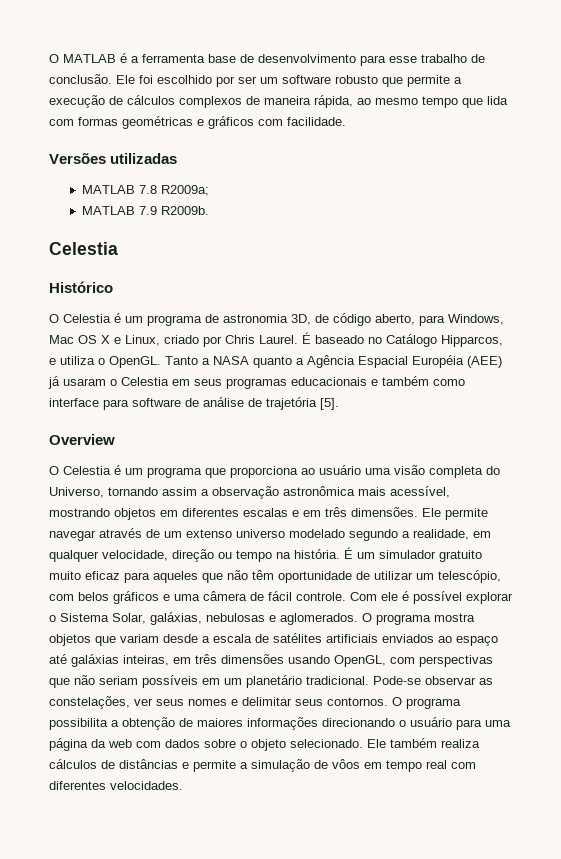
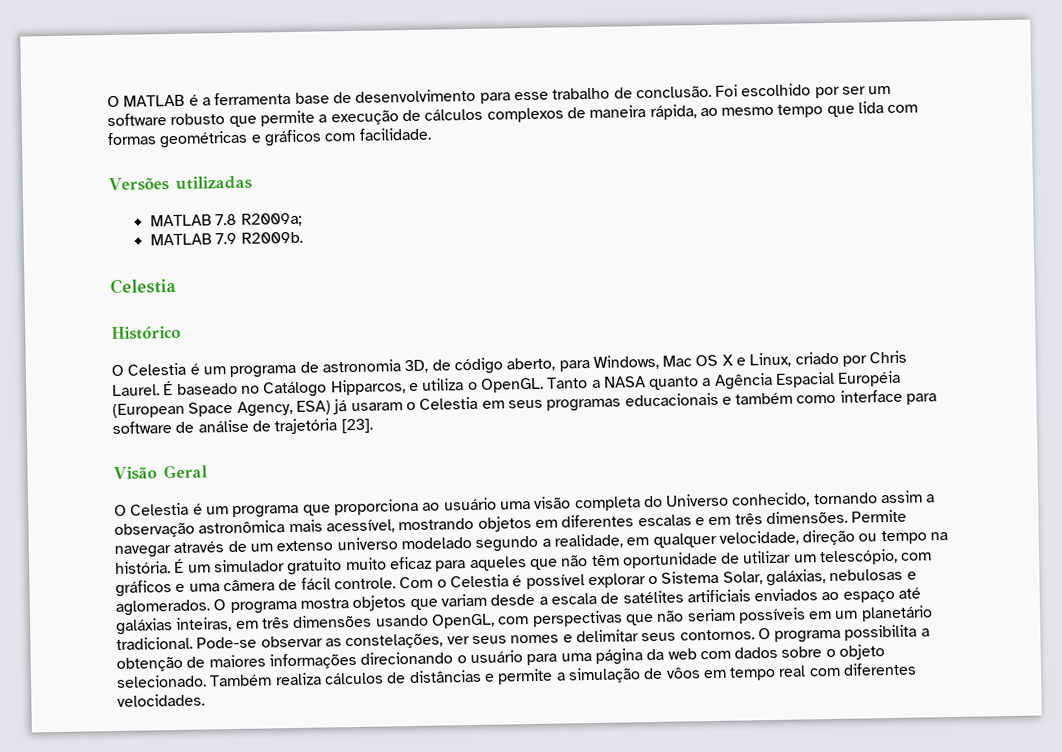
- Ele foi escolhido por ser um software robusto que permite a execução de cálculos complexos de maneira rápida, ao mesmo tempo que lida com formas geométricas e gráficos com facilidade.
+ Foi escolhido por ser um software robusto que permite a execução de cálculos complexos de maneira rápida, ao mesmo tempo que lida com formas geométricas e gráficos com facilidade.
- Tanto a NASA quanto a Agência Espacial Européia (AEE) já usaram o Celestia em seus programas educacionais e também como interface para software de análise de trajetória [5].
- Overview
+ Tanto a NASA quanto a Agência Espacial Européia (European Space Agency, ESA) já usaram o Celestia em seus programas educacionais e também como interface para software de análise de trajetória [23].
+ Visão Geral
- O Celestia é um programa que proporciona ao usuário uma visão completa do Universo, tornando assim a observação astronômica mais acessível, mostrando objetos em diferentes escalas e em três dimensões.
+ O Celestia é um programa que proporciona ao usuário uma visão completa do Universo conhecido, tornando assim a observação astronômica mais acessível, mostrando objetos em diferentes escalas e em três dimensões.
- Ele permite navegar através de um extenso universo modelado segundo a realidade, em qualquer velocidade, direção ou tempo na história.
+ Permite navegar através de um extenso universo modelado segundo a realidade, em qualquer velocidade, direção ou tempo na história.
- É um simulador gratuito muito eficaz para aqueles que não têm oportunidade de utilizar um telescópio, com belos gráficos e uma câmera de fácil controle.
+ É um simulador gratuito muito eficaz para aqueles que não têm oportunidade de utilizar um telescópio, com gráficos e uma câmera de fácil controle.
- Com ele é possível explorar o Sistema Solar, galáxias, nebulosas e aglomerados.
+ Com o Celestia é possível explorar o Sistema Solar, galáxias, nebulosas e aglomerados.
- Ele também realiza cálculos de distâncias e permite a simulação de vôos em tempo real com diferentes velocidades.
+ Também realiza cálculos de distâncias e permite a simulação de vôos em tempo real com diferentes velocidades.

